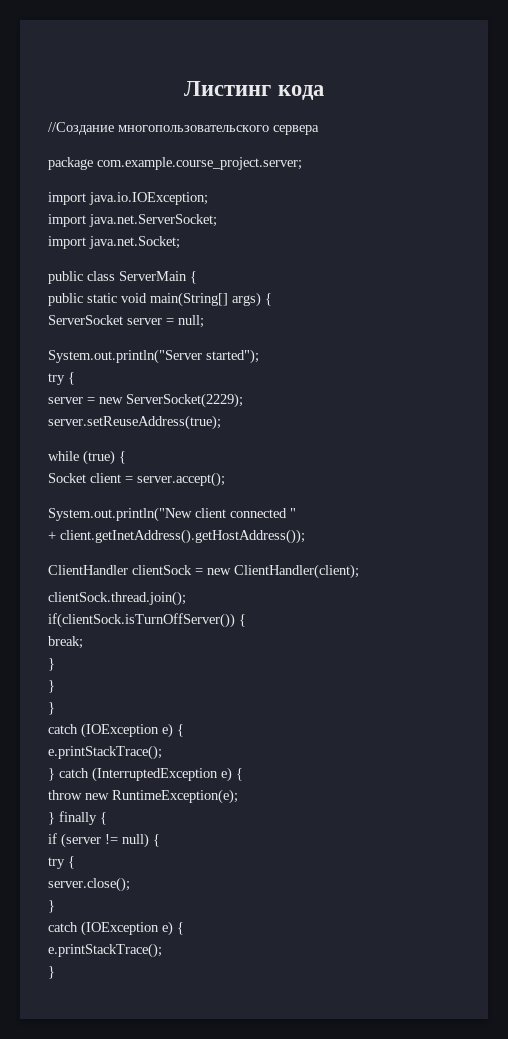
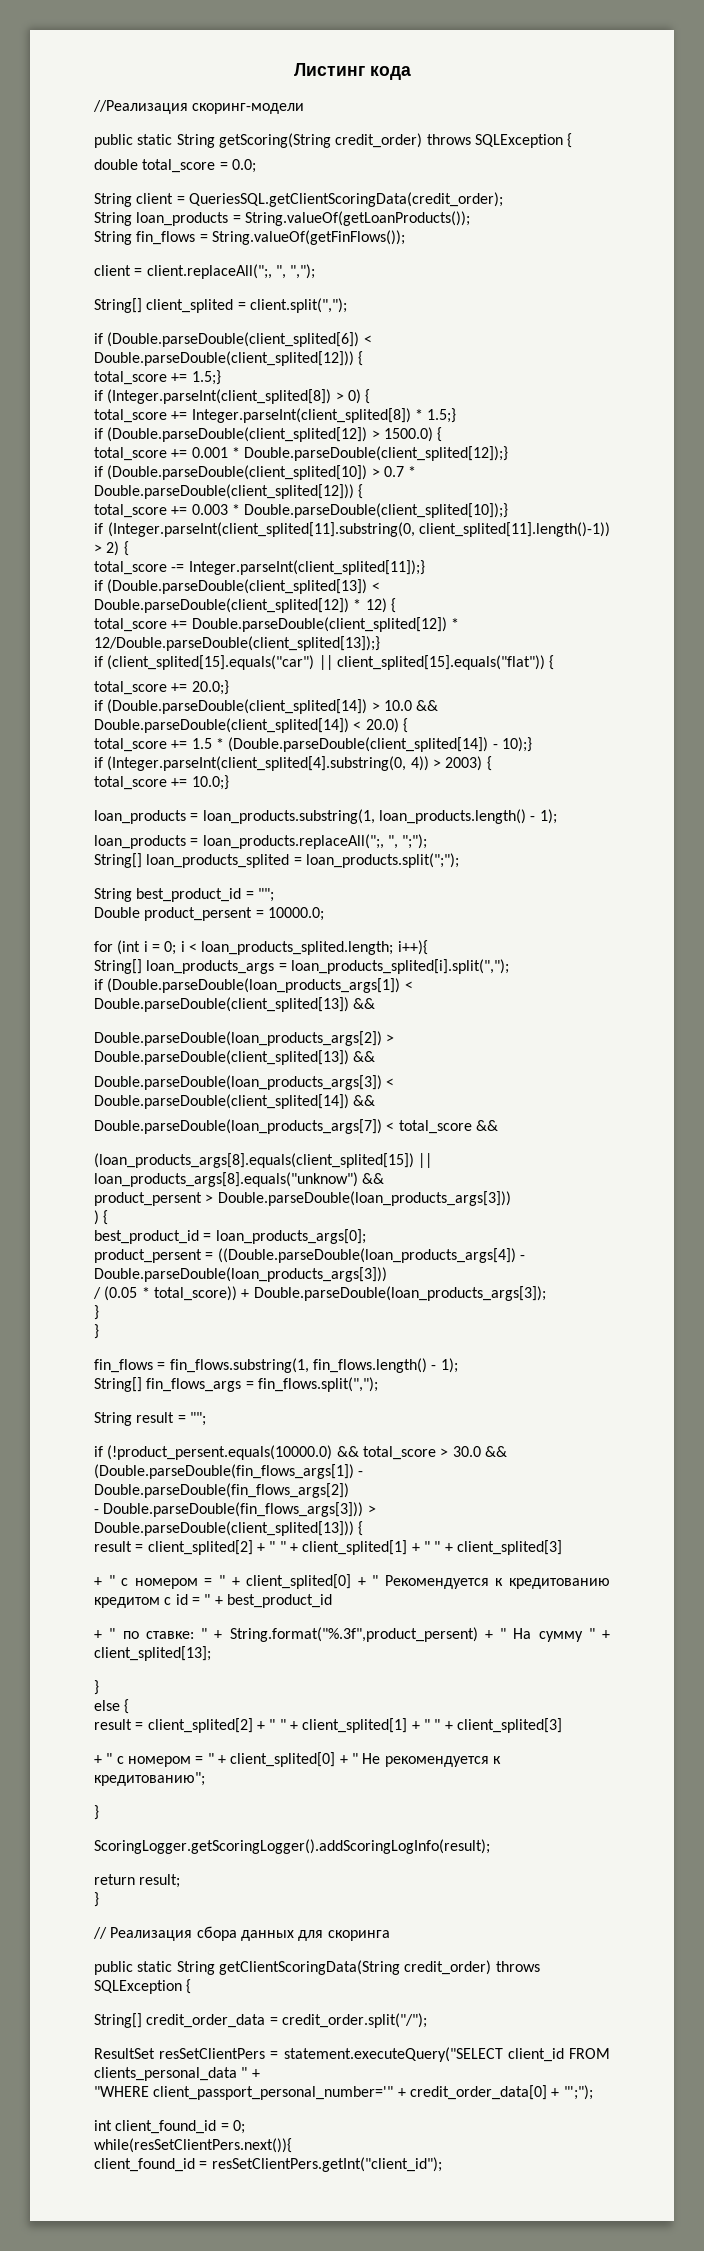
- //Создание многопользовательского сервера
- package com.example.course_project.server;
- import java.io.IOException;
- import java.net.ServerSocket;
- import java.net.Socket;
- public class ServerMain {
- public static void main(String[] args) {
- ServerSocket server = null;
- System.out.println("Server started");
- try {
- server = new ServerSocket(2229);
- server.setReuseAddress(true);
- while (true) {
- Socket client = server.accept();
- System.out.println("New client connected "
- + client.getInetAddress().getHostAddress());
- ClientHandler clientSock = new ClientHandler(client);
- clientSock.thread.join();
- if(clientSock.isTurnOffServer()) {
- break;
+ //Реализация скоринг-модели
+ public static String getScoring(String credit_order) throws SQLException {
+ double total_score = 0.0;
+ String client = QueriesSQL.getClientScoringData(credit_order);
+ String loan_products = String.valueOf(getLoanProducts());
+ String fin_flows = String.valueOf(getFinFlows());
+ client = client.replaceAll(";, ", ",");
+ String[] client_splited = client.split(",");
+ if (Double.parseDouble(client_splited[6]) < Double.parseDouble(client_splited[12])) {
+ total_score += 1.5;}
+ if (Integer.parseInt(client_splited[8]) > 0) {
+ total_score += Integer.parseInt(client_splited[8]) * 1.5;}
+ if (Double.parseDouble(client_splited[12]) > 1500.0) {
+ total_score += 0.001 * Double.parseDouble(client_splited[12]);}
+ if (Double.parseDouble(client_splited[10]) > 0.7 * Double.parseDouble(client_splited[12])) {
+ total_score += 0.003 * Double.parseDouble(client_splited[10]);}
+ if (Integer.parseInt(client_splited[11].substring(0, client_splited[11].length()-1)) > 2) {
+ total_score -= Integer.parseInt(client_splited[11]);}
+ if (Double.parseDouble(client_splited[13]) < Double.parseDouble(client_splited[12]) * 12) {
+ total_score += Double.parseDouble(client_splited[12]) * 12/Double.parseDouble(client_splited[13]);}
+ if (client_splited[15].equals("car") || client_splited[15].equals("flat")) {
+ total_score += 20.0;}
+ if (Double.parseDouble(client_splited[14]) > 10.0 && Double.parseDouble(client_splited[14]) < 20.0) {
+ total_score += 1.5 * (Double.parseDouble(client_splited[14]) - 10);}
+ if (Integer.parseInt(client_splited[4].substring(0, 4)) > 2003) {
+ total_score += 10.0;}
+ loan_products = loan_products.substring(1, loan_products.length() - 1);
+ loan_products = loan_products.replaceAll(";, ", ";");
+ String[] loan_products_splited = loan_products.split(";");
+ String best_product_id = "";
+ Double product_persent = 10000.0;
+ for (int i = 0; i < loan_products_splited.length; i++){
+ String[] loan_products_args = loan_products_splited[i].split(",");
+ if (Double.parseDouble(loan_products_args[1]) < Double.parseDouble(client_splited[13]) &&
+ Double.parseDouble(loan_products_args[2]) > Double.parseDouble(client_splited[13]) &&
+ Double.parseDouble(loan_products_args[3]) < Double.parseDouble(client_splited[14]) &&
+ Double.parseDouble(loan_products_args[7]) < total_score &&
+ (loan_products_args[8].equals(client_splited[15]) || loan_products_args[8].equals("unknow") &&
+ product_persent > Double.parseDouble(loan_products_args[3]))
+ ) {
+ best_product_id = loan_products_args[0];
+ product_persent = ((Double.parseDouble(loan_products_args[4]) - Double.parseDouble(loan_products_args[3]))
+ / (0.05 * total_score)) + Double.parseDouble(loan_products_args[3]);
  }
  }
+ fin_flows = fin_flows.substring(1, fin_flows.length() - 1);
+ String[] fin_flows_args = fin_flows.split(",");
+ String result = "";
+ if (!product_persent.equals(10000.0) && total_score > 30.0 && (Double.parseDouble(fin_flows_args[1]) - Double.parseDouble(fin_flows_args[2])
+ - Double.parseDouble(fin_flows_args[3])) > Double.parseDouble(client_splited[13])) {
+ result = client_splited[2] + " " + client_splited[1] + " " + client_splited[3]
+ + " с номером = " + client_splited[0] + " Рекомендуется к кредитованию кредитом с id = " + best_product_id
+ + " по ставке: " + String.format("%.3f",product_persent) + " На сумму " + client_splited[13];
  }
- catch (IOException e) {
- e.printStackTrace();
- } catch (InterruptedException e) {
- throw new RuntimeException(e);
- } finally {
- if (server != null) {
- try {
- server.close();
+ else {
+ result = client_splited[2] + " " + client_splited[1] + " " + client_splited[3]
+ + " с номером = " + client_splited[0] + " Не рекомендуется к кредитованию";
  }
- catch (IOException e) {
- e.printStackTrace();
+ ScoringLogger.getScoringLogger().addScoringLogInfo(result);
+ return result;
  }
+ // Реализация сбора данных для скоринга
+ public static String getClientScoringData(String credit_order) throws SQLException {
+ String[] credit_order_data = credit_order.split("/");
+ ResultSet resSetClientPers = statement.executeQuery("SELECT client_id FROM clients_personal_data " +
+ "WHERE client_passport_personal_number='" + credit_order_data[0] + "';");
+ int client_found_id = 0;
+ while(resSetClientPers.next()){
+ client_found_id = resSetClientPers.getInt("client_id");

